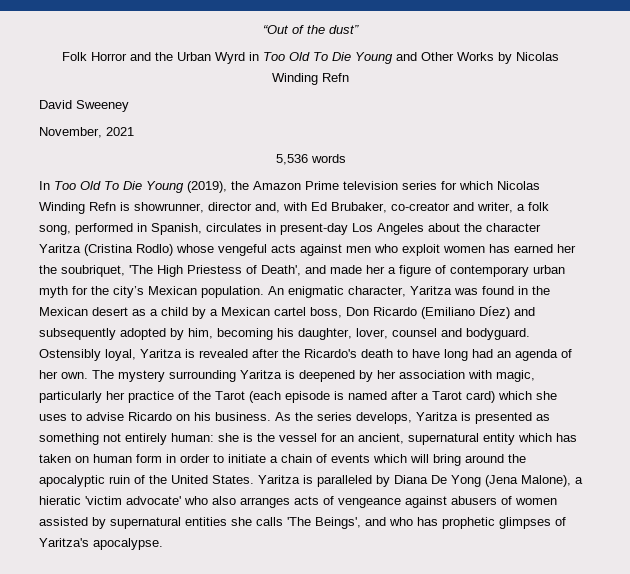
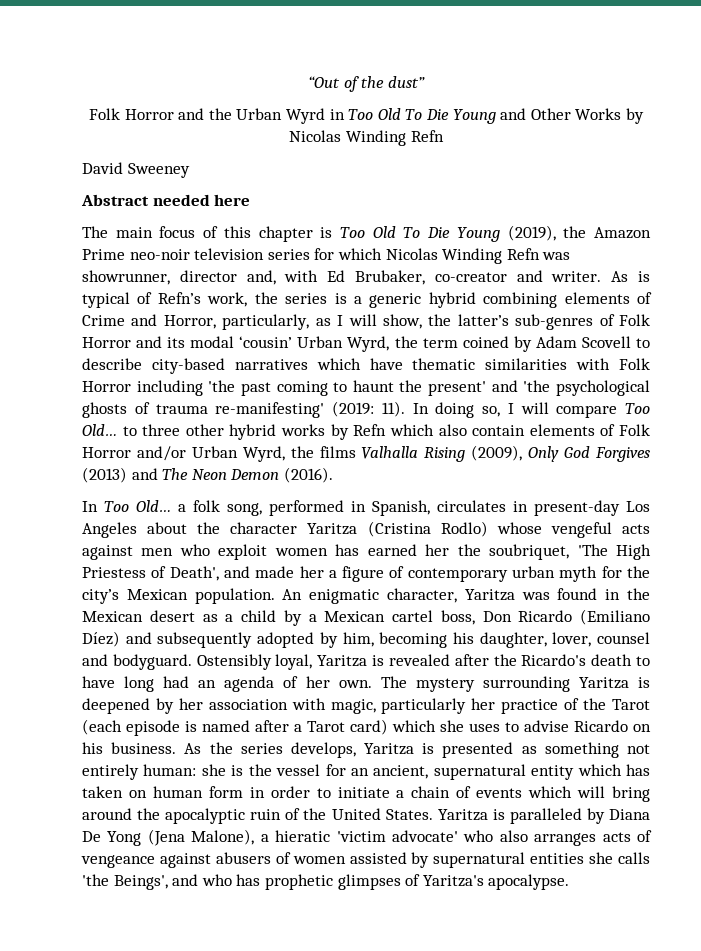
- November, 2021
- 5,536 words
- In Too Old To Die Young (2019), the Amazon Prime television series for which Nicolas Winding Refn is showrunner, director and, with Ed Brubaker, co-creator and writer, a folk song, performed in Spanish, circulates in present-day Los Angeles about the character Yaritza (Cristina Rodlo) whose vengeful acts against men who exploit women has earned her the soubriquet, 'The High Priestess of Death', and made her a figure of contemporary urban myth for the city’s Mexican population.
+ Abstract needed here
+ The main focus of this chapter is Too Old To Die Young (2019), the Amazon Prime neo-noir television series for which Nicolas Winding Refn was showrunner, director and, with Ed Brubaker, co-creator and writer. As is typical of Refn’s work, the series is a generic hybrid combining elements of Crime and Horror, particularly, as I will show, the latter’s sub-genres of Folk Horror and its modal ‘cousin’ Urban Wyrd, the term coined by Adam Scovell to describe city-based narratives which have thematic similarities with Folk Horror including 'the past coming to haunt the present' and 'the psychological ghosts of trauma re-manifesting' (2019: 11). In doing so, I will compare Too Old… to three other hybrid works by Refn which also contain elements of Folk Horror and/or Urban Wyrd, the films Valhalla Rising (2009), Only God Forgives (2013) and The Neon Demon (2016).
+ In Too Old… a folk song, performed in Spanish, circulates in present-day Los Angeles about the character Yaritza (Cristina Rodlo) whose vengeful acts against men who exploit women has earned her the soubriquet, 'The High Priestess of Death', and made her a figure of contemporary urban myth for the city’s Mexican population.
- Yaritza is paralleled by Diana De Yong (Jena Malone), a hieratic 'victim advocate' who also arranges acts of vengeance against abusers of women assisted by supernatural entities she calls 'The Beings', and who has prophetic glimpses of Yaritza's apocalypse.
+ Yaritza is paralleled by Diana De Yong (Jena Malone), a hieratic 'victim advocate' who also arranges acts of vengeance against abusers of women assisted by supernatural entities she calls 'the Beings', and who has prophetic glimpses of Yaritza's apocalypse.

